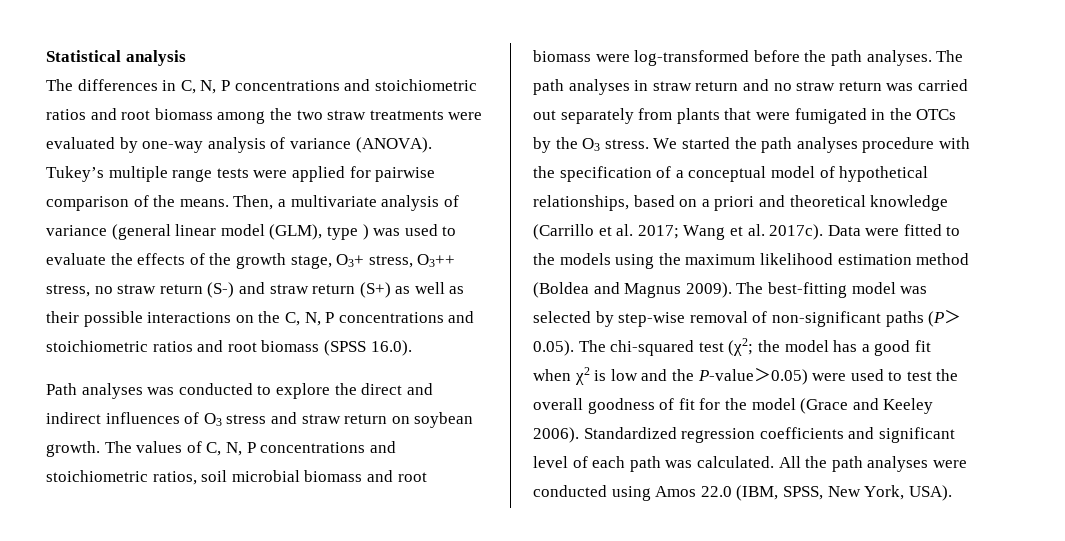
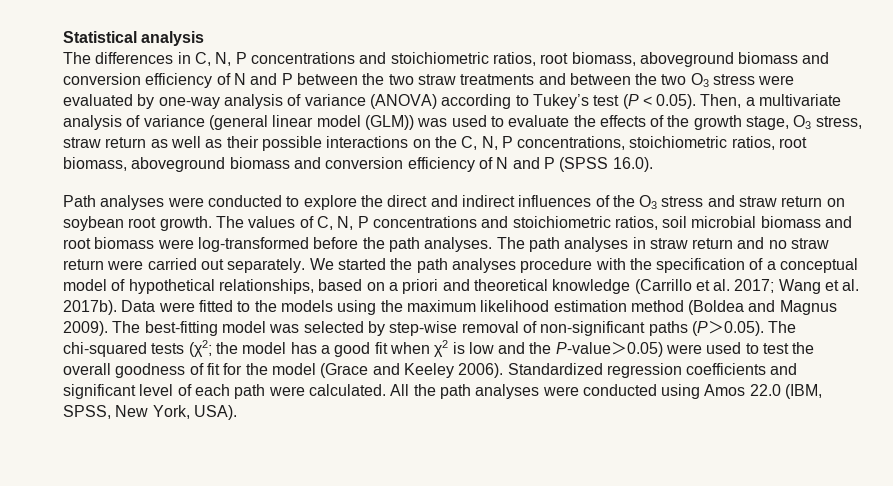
- The differences in C, N, P concentrations and stoichiometric ratios and root biomass among the two straw treatments were evaluated by one-way analysis of variance (ANOVA). Tukey’s multiple range tests were applied for pairwise comparison of the means. Then, a multivariate analysis of variance (general linear model (GLM), type ) was used to evaluate the effects of the growth stage, O3+ stress, O3++ stress, no straw return (S-) and straw return (S+) as well as their possible interactions on the C, N, P concentrations and stoichiometric ratios and root biomass (SPSS 16.0).
+ The differences in C, N, P concentrations and stoichiometric ratios, root biomass, aboveground biomass and conversion efficiency of N and P between the two straw treatments and between the two O3 stress were evaluated by one-way analysis of variance (ANOVA) according to Tukey’s test (P < 0.05). Then, a multivariate analysis of variance (general linear model (GLM)) was used to evaluate the effects of the growth stage, O3 stress, straw return as well as their possible interactions on the C, N, P concentrations, stoichiometric ratios, root biomass, aboveground biomass and conversion efficiency of N and P (SPSS 16.0).
- Path analyses was conducted to explore the direct and indirect influences of O3 stress and straw return on soybean growth.
+ Path analyses were conducted to explore the direct and indirect influences of the O3 stress and straw return on soybean root growth.
- The path analyses in straw return and no straw return was carried out separately from plants that were fumigated in the OTCs by the O3 stress.
+ The path analyses in straw return and no straw return were carried out separately.
- We started the path analyses procedure with the specification of a conceptual model of hypothetical relationships, based on a priori and theoretical knowledge (Carrillo et al. 2017; Wang et al. 2017c).
+ We started the path analyses procedure with the specification of a conceptual model of hypothetical relationships, based on a priori and theoretical knowledge (Carrillo et al. 2017; Wang et al. 2017b).
- The best-fitting model was selected by step-wise removal of non-significant paths (P＞0.05). The chi-squared test (χ2; the model has a good fit when χ2 is low and the P-value＞0.05) were used to test the overall goodness of fit for the model (Grace and Keeley 2006).
+ The best-fitting model was selected by step-wise removal of non-significant paths (P＞0.05). The chi-squared tests (χ2; the model has a good fit when χ2 is low and the P-value＞0.05) were used to test the overall goodness of fit for the model (Grace and Keeley 2006).
- Standardized regression coefficients and significant level of each path was calculated.
+ Standardized regression coefficients and significant level of each path were calculated.

